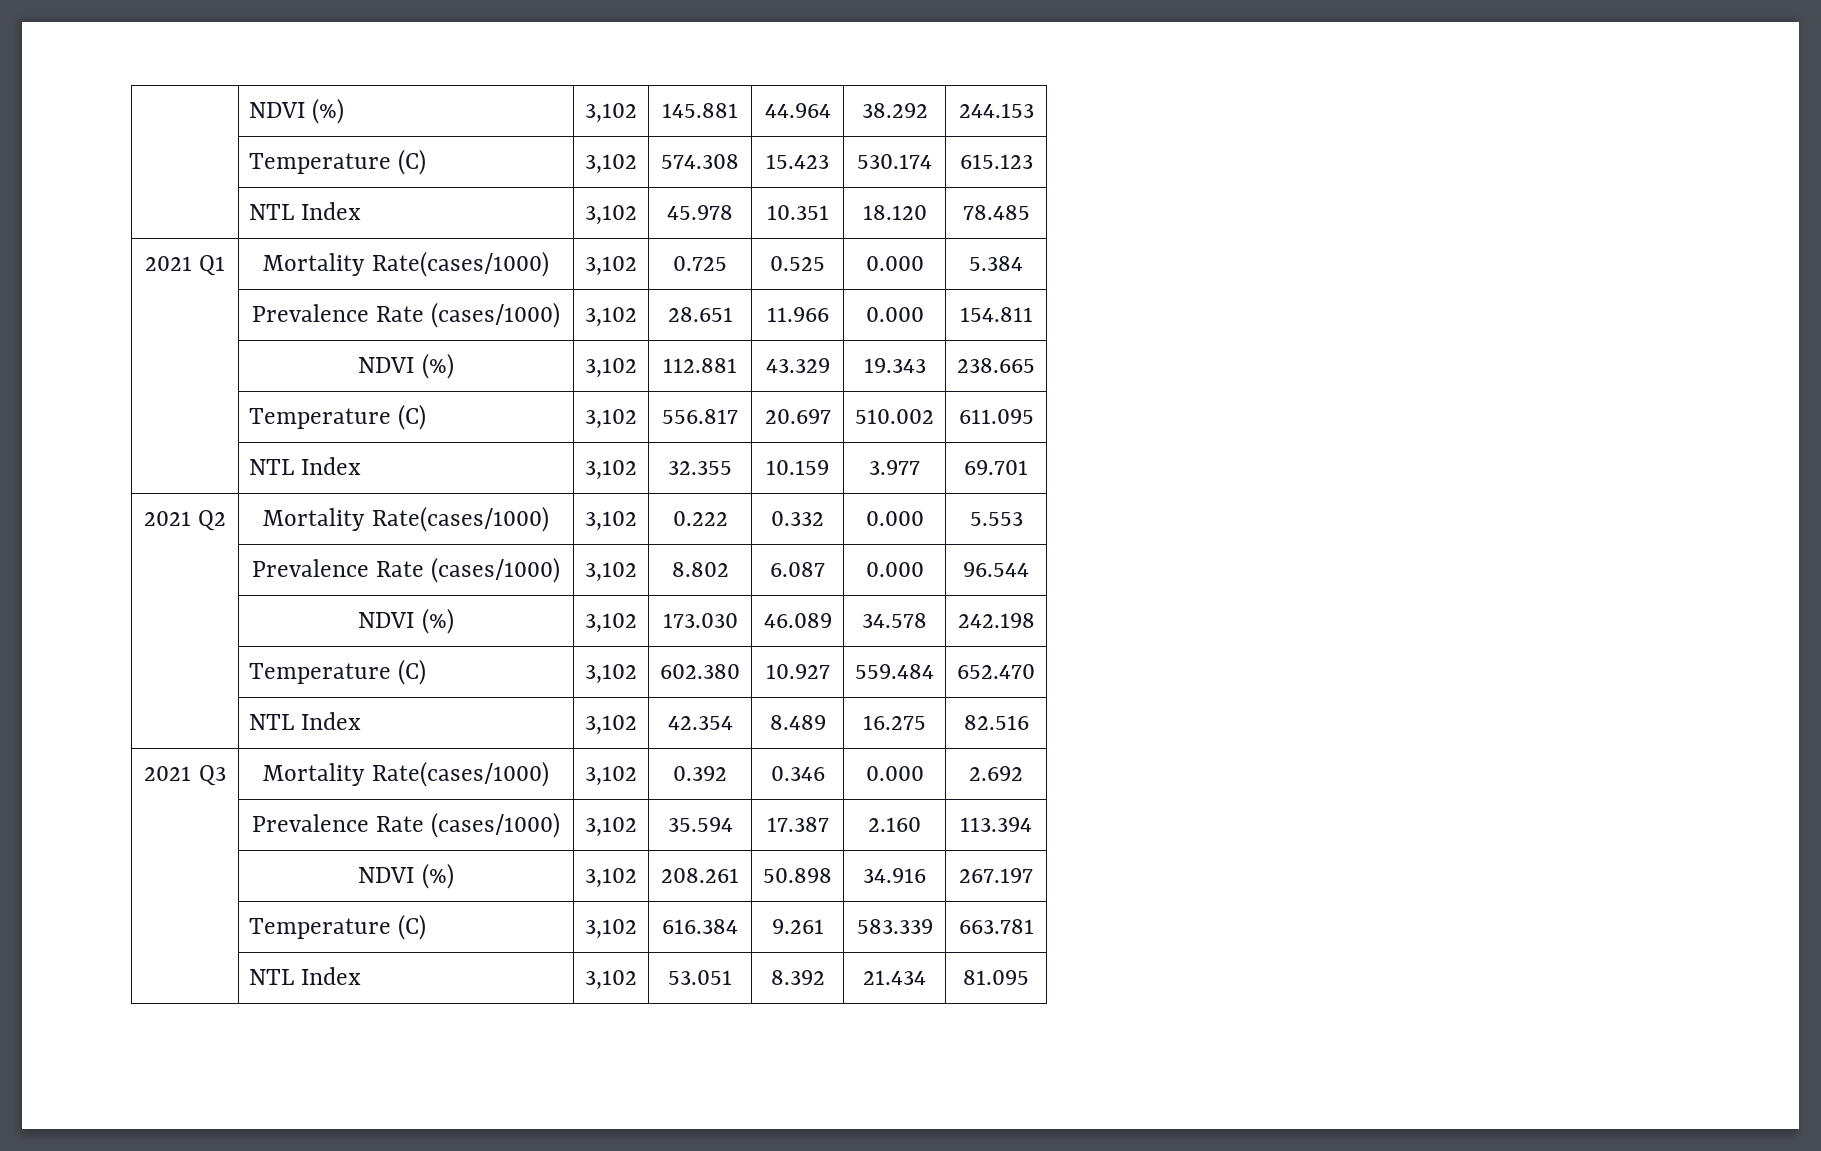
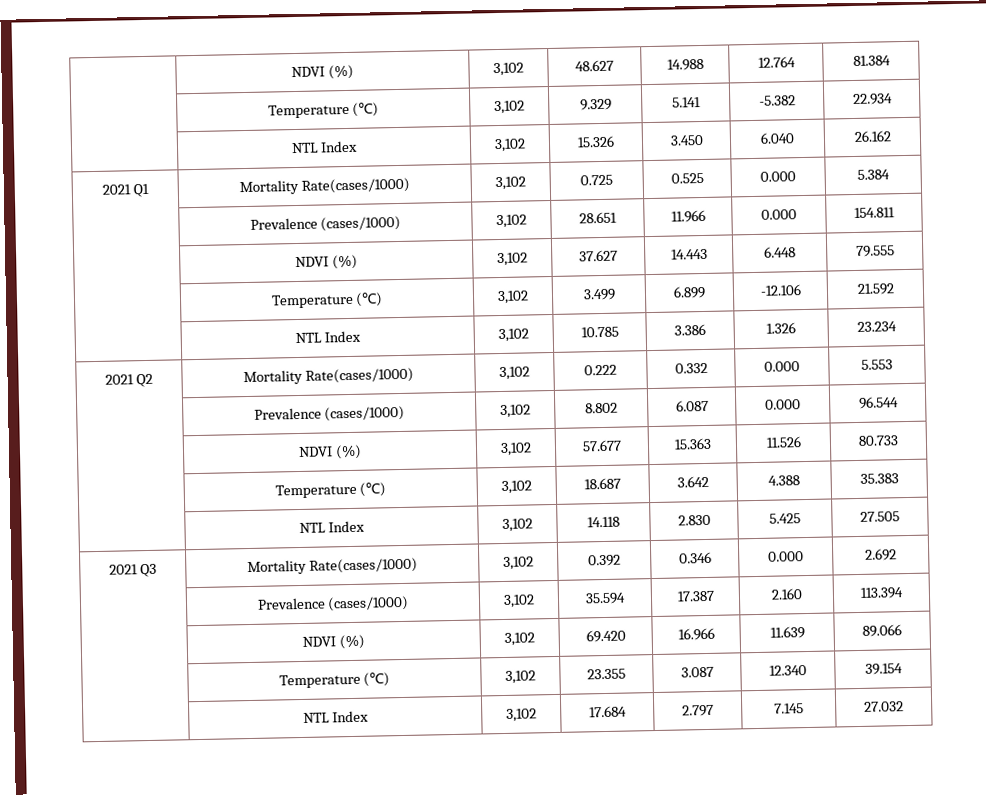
- | NDVI (%) | 3,102 | 145.881 | 44.964 | 38.292 | 244.153
- | Temperature (C) | 3,102 | 574.308 | 15.423 | 530.174 | 615.123
- | NTL Index | 3,102 | 45.978 | 10.351 | 18.120 | 78.485
+ | NDVI (%) | 3,102 | 48.627 | 14.988 | 12.764 | 81.384
+ | Temperature (℃) | 3,102 | 9.329 | 5.141 | -5.382 | 22.934
+ | NTL Index | 3,102 | 15.326 | 3.450 | 6.040 | 26.162
- | Prevalence Rate (cases/1000) | 3,102 | 28.651 | 11.966 | 0.000 | 154.811
+ | Prevalence (cases/1000) | 3,102 | 28.651 | 11.966 | 0.000 | 154.811
- | NDVI (%) | 3,102 | 112.881 | 43.329 | 19.343 | 238.665
- | Temperature (C) | 3,102 | 556.817 | 20.697 | 510.002 | 611.095
- | NTL Index | 3,102 | 32.355 | 10.159 | 3.977 | 69.701
+ | NDVI (%) | 3,102 | 37.627 | 14.443 | 6.448 | 79.555
+ | Temperature (℃) | 3,102 | 3.499 | 6.899 | -12.106 | 21.592
+ | NTL Index | 3,102 | 10.785 | 3.386 | 1.326 | 23.234
- | Prevalence Rate (cases/1000) | 3,102 | 8.802 | 6.087 | 0.000 | 96.544
+ | Prevalence (cases/1000) | 3,102 | 8.802 | 6.087 | 0.000 | 96.544
- | NDVI (%) | 3,102 | 173.030 | 46.089 | 34.578 | 242.198
- | Temperature (C) | 3,102 | 602.380 | 10.927 | 559.484 | 652.470
- | NTL Index | 3,102 | 42.354 | 8.489 | 16.275 | 82.516
+ | NDVI (%) | 3,102 | 57.677 | 15.363 | 11.526 | 80.733
+ | Temperature (℃) | 3,102 | 18.687 | 3.642 | 4.388 | 35.383
+ | NTL Index | 3,102 | 14.118 | 2.830 | 5.425 | 27.505
- | Prevalence Rate (cases/1000) | 3,102 | 35.594 | 17.387 | 2.160 | 113.394
+ | Prevalence (cases/1000) | 3,102 | 35.594 | 17.387 | 2.160 | 113.394
- | NDVI (%) | 3,102 | 208.261 | 50.898 | 34.916 | 267.197
- | Temperature (C) | 3,102 | 616.384 | 9.261 | 583.339 | 663.781
- | NTL Index | 3,102 | 53.051 | 8.392 | 21.434 | 81.095
+ | NDVI (%) | 3,102 | 69.420 | 16.966 | 11.639 | 89.066
+ | Temperature (℃) | 3,102 | 23.355 | 3.087 | 12.340 | 39.154
+ | NTL Index | 3,102 | 17.684 | 2.797 | 7.145 | 27.032

